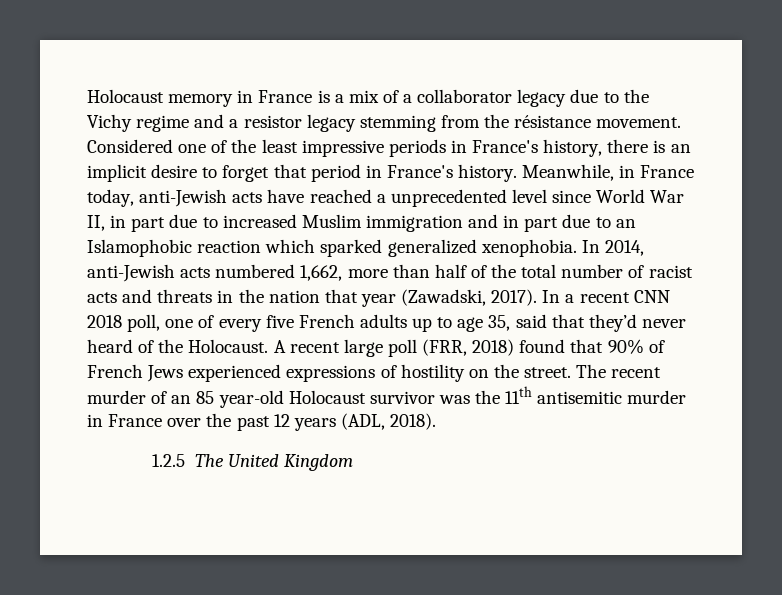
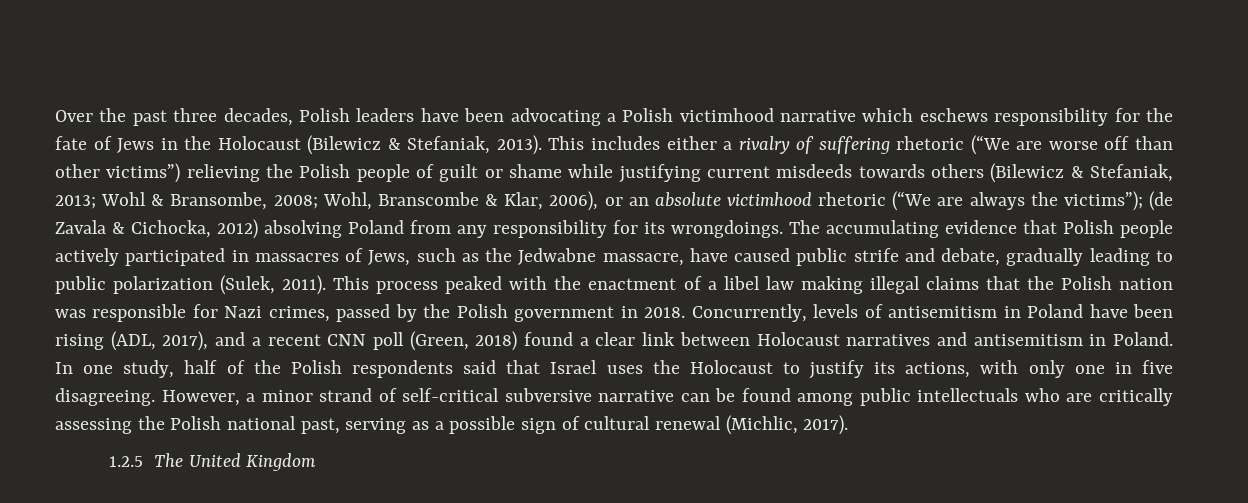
- Holocaust memory in France is a mix of a collaborator legacy due to the Vichy regime and a resistor legacy stemming from the résistance movement. Considered one of the least impressive periods in France's history, there is an implicit desire to forget that period in France's history. Meanwhile, in France today, anti-Jewish acts have reached a unprecedented level since World War II, in part due to increased Muslim immigration and in part due to an Islamophobic reaction which sparked generalized xenophobia. In 2014, anti-Jewish acts numbered 1,662, more than half of the total number of racist acts and threats in the nation that year (Zawadski, 2017). In a recent CNN 2018 poll, one of every five French adults up to age 35, said that they’d never heard of the Holocaust. A recent large poll (FRR, 2018) found that 90% of French Jews experienced expressions of hostility on the street. The recent murder of an 85 year-old Holocaust survivor was the 11th antisemitic murder in France over the past 12 years (ADL, 2018).
+ Over the past three decades, Polish leaders have been advocating a Polish victimhood narrative which eschews responsibility for the fate of Jews in the Holocaust (Bilewicz & Stefaniak, 2013). This includes either a rivalry of suffering rhetoric (“We are worse off than other victims”) relieving the Polish people of guilt or shame while justifying current misdeeds towards others (Bilewicz & Stefaniak, 2013; Wohl & Bransombe, 2008; Wohl, Branscombe & Klar, 2006), or an absolute victimhood rhetoric (“We are always the victims”); (de Zavala & Cichocka, 2012) absolving Poland from any responsibility for its wrongdoings. The accumulating evidence that Polish people actively participated in massacres of Jews, such as the Jedwabne massacre, have caused public strife and debate, gradually leading to public polarization (Sulek, 2011). This process peaked with the enactment of a libel law making illegal claims that the Polish nation was responsible for Nazi crimes, passed by the Polish government in 2018. Concurrently, levels of antisemitism in Poland have been rising (ADL, 2017), and a recent CNN poll (Green, 2018) found a clear link between Holocaust narratives and antisemitism in Poland. In one study, half of the Polish respondents said that Israel uses the Holocaust to justify its actions, with only one in five disagreeing. However, a minor strand of self-critical subversive narrative can be found among public intellectuals who are critically assessing the Polish national past, serving as a possible sign of cultural renewal (Michlic, 2017).

